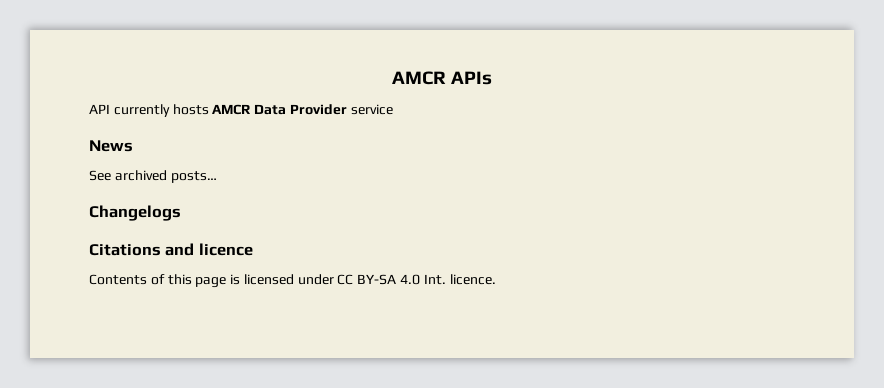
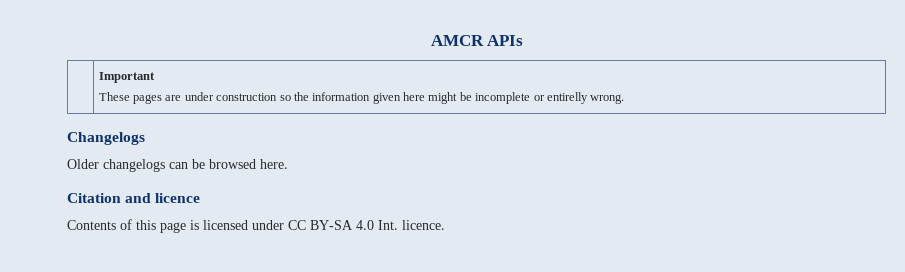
- API currently hosts AMCR Data Provider service
- News
- See archived posts…
+ | Important
+ These pages are under construction so the information given here might be incomplete or entirelly wrong.
  Changelogs
- Citations and licence
+ Older changelogs can be browsed here.
+ Citation and licence

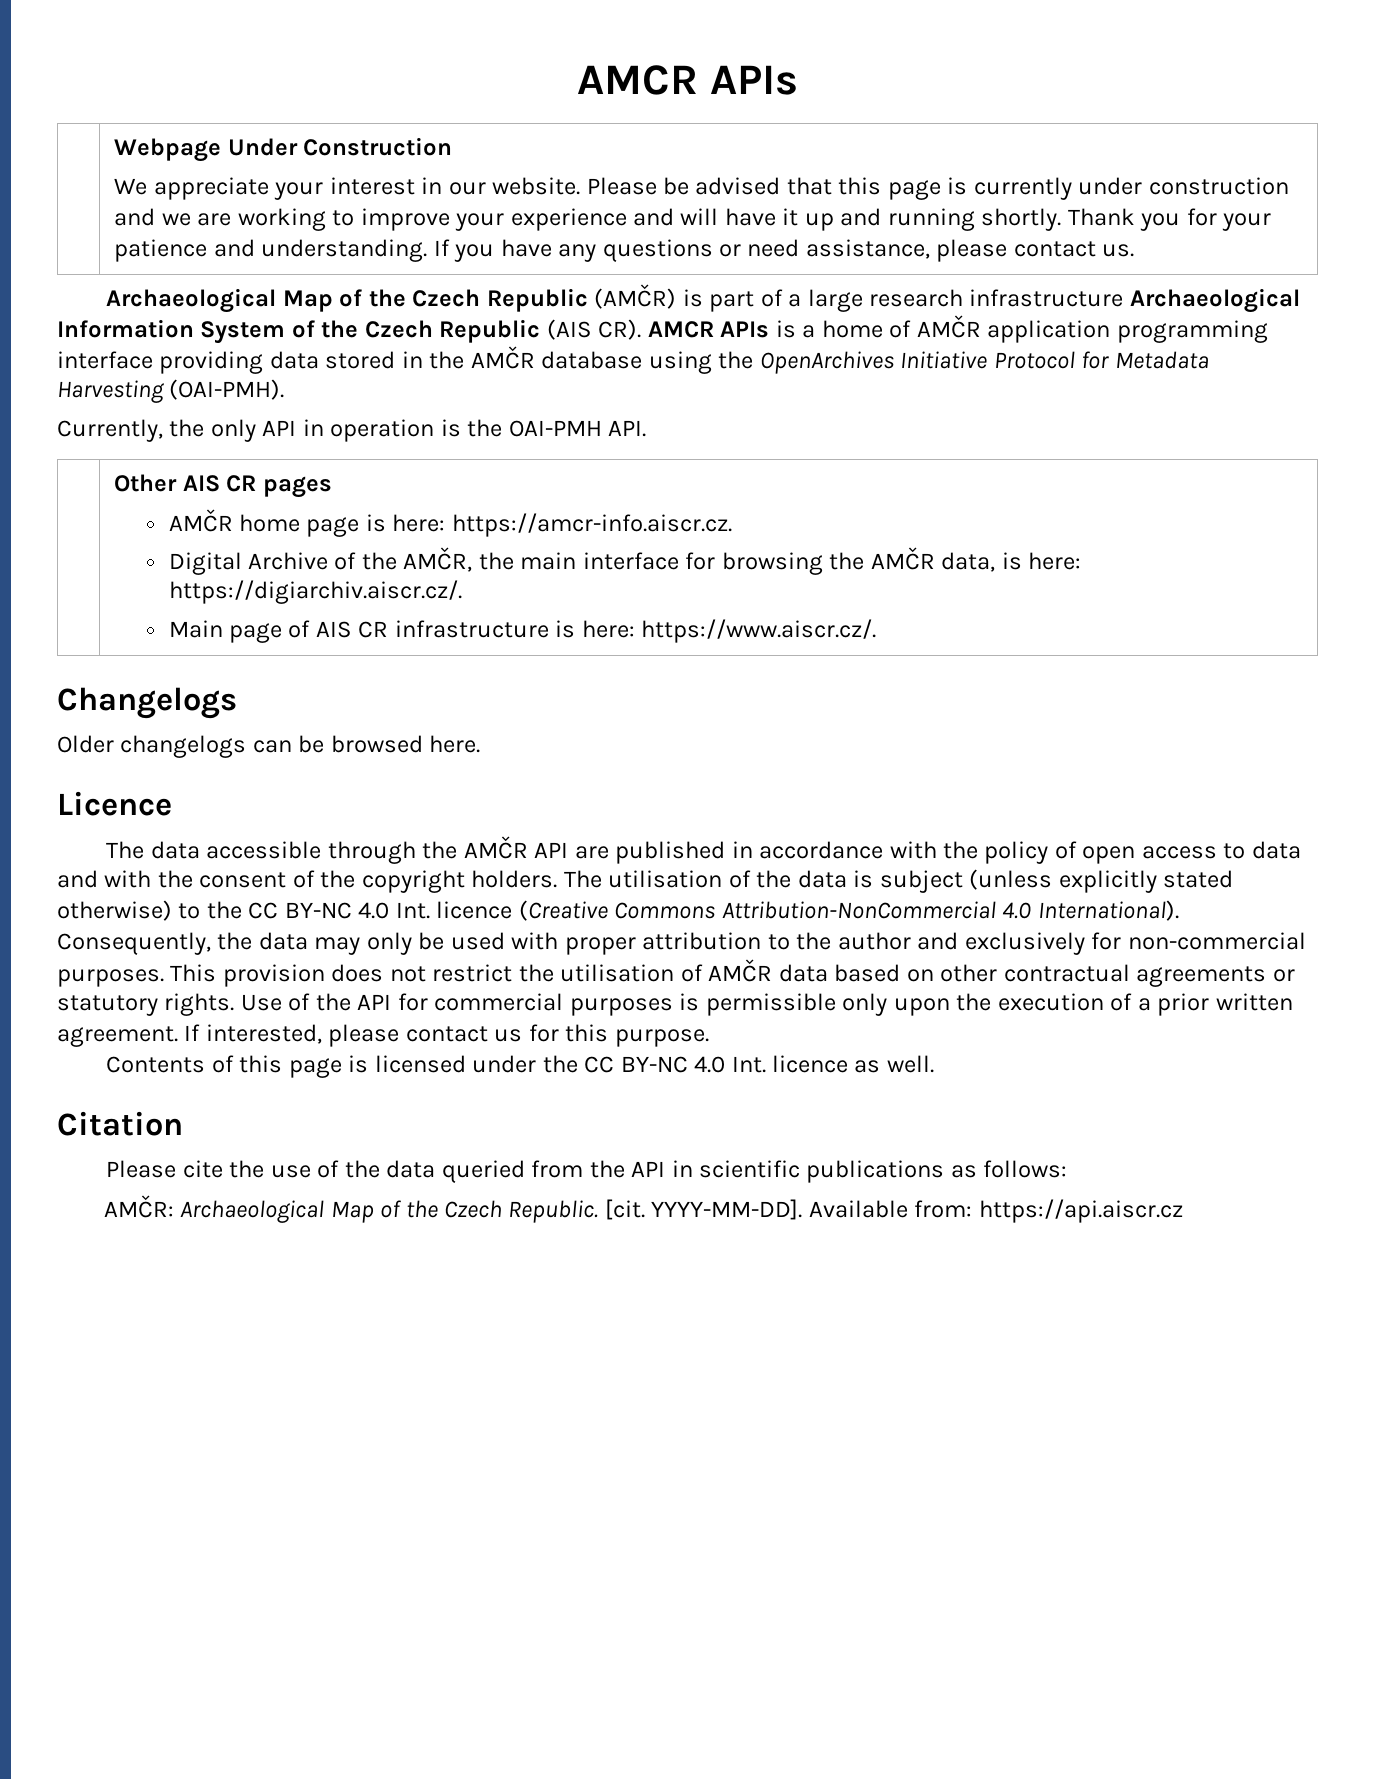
- Important
- These pages are under construction so the information given here might be incomplete or entirelly wrong.
+ Webpage Under Construction
+ We appreciate your interest in our website. Please be advised that this page is currently under construction and we are working to improve your experience and will have it up and running shortly. Thank you for your patience and understanding. If you have any questions or need assistance, please contact us.
+ Archaeological Map of the Czech Republic (AMČR) is part of a large research infrastructure Archaeological Information System of the Czech Republic (AIS CR). AMCR APIs is a home of AMČR application programming interface providing data stored in the AMČR database using the OpenArchives Initiative Protocol for Metadata Harvesting (OAI-PMH).
+ Currently, the only API in operation is the OAI-PMH API.
+ | Other AIS CR pages
+ AMČR home page is here: https://amcr-info.aiscr.cz.
+ Digital Archive of the AMČR, the main interface for browsing the AMČR data, is here: https://digiarchiv.aiscr.cz/.
+ Main page of AIS CR infrastructure is here: https://www.aiscr.cz/.
- Citation and licence
+ Licence
+ The data accessible through the AMČR API are published in accordance with the policy of open access to data and with the consent of the copyright holders. The utilisation of the data is subject (unless explicitly stated otherwise) to the CC BY-NC 4.0 Int. licence (Creative Commons Attribution-NonCommercial 4.0 International). Consequently, the data may only be used with proper attribution to the author and exclusively for non-commercial purposes. This provision does not restrict the utilisation of AMČR data based on other contractual agreements or statutory rights. Use of the API for commercial purposes is permissible only upon the execution of a prior written agreement. If interested, please contact us for this purpose.
- Contents of this page is licensed under CC BY-SA 4.0 Int. licence.
+ Contents of this page is licensed under the CC BY-NC 4.0 Int. licence as well.
+ Citation
+ Please cite the use of the data queried from the API in scientific publications as follows:
+ AMČR: Archaeological Map of the Czech Republic. [cit. YYYY-MM-DD]. Available from: https://api.aiscr.cz

